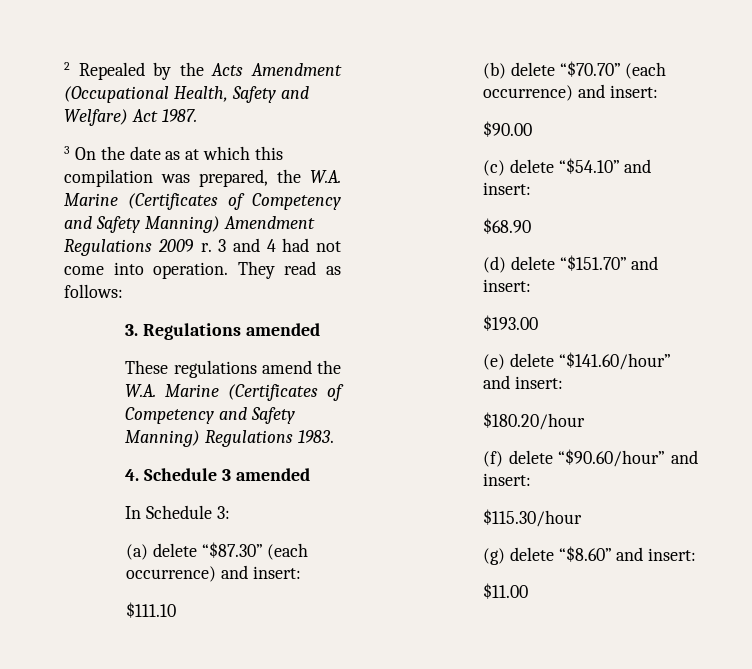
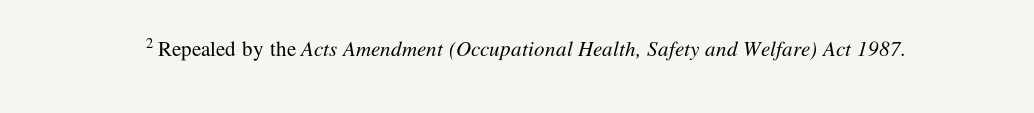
- 3 On the date as at which this compilation was prepared, the W.A. Marine (Certificates of Competency and Safety Manning) Amendment Regulations 2009 r. 3 and 4 had not come into operation. They read as follows:
- 3. Regulations amended
- These regulations amend the W.A. Marine (Certificates of Competency and Safety Manning) Regulations 1983.
- 4. Schedule 3 amended
- In Schedule 3:
- (a) delete “$87.30” (each occurrence) and insert:
- $111.10
- (b) delete “$70.70” (each occurrence) and insert:
- $90.00
- (c) delete “$54.10” and insert:
- $68.90
- (d) delete “$151.70” and insert:
- $193.00
- (e) delete “$141.60/hour” and insert:
- $180.20/hour
- (f) delete “$90.60/hour” and insert:
- $115.30/hour
- (g) delete “$8.60” and insert:
- $11.00

